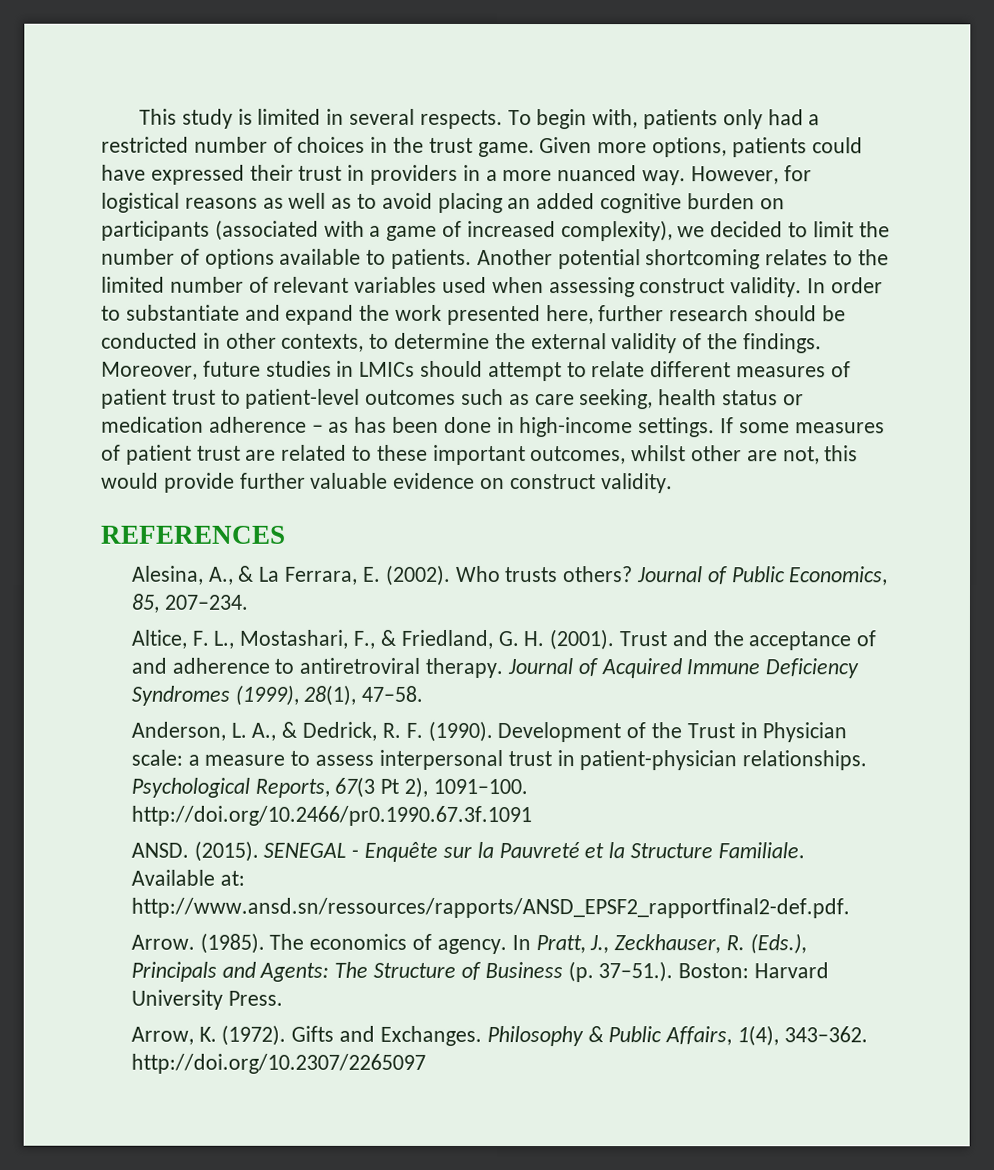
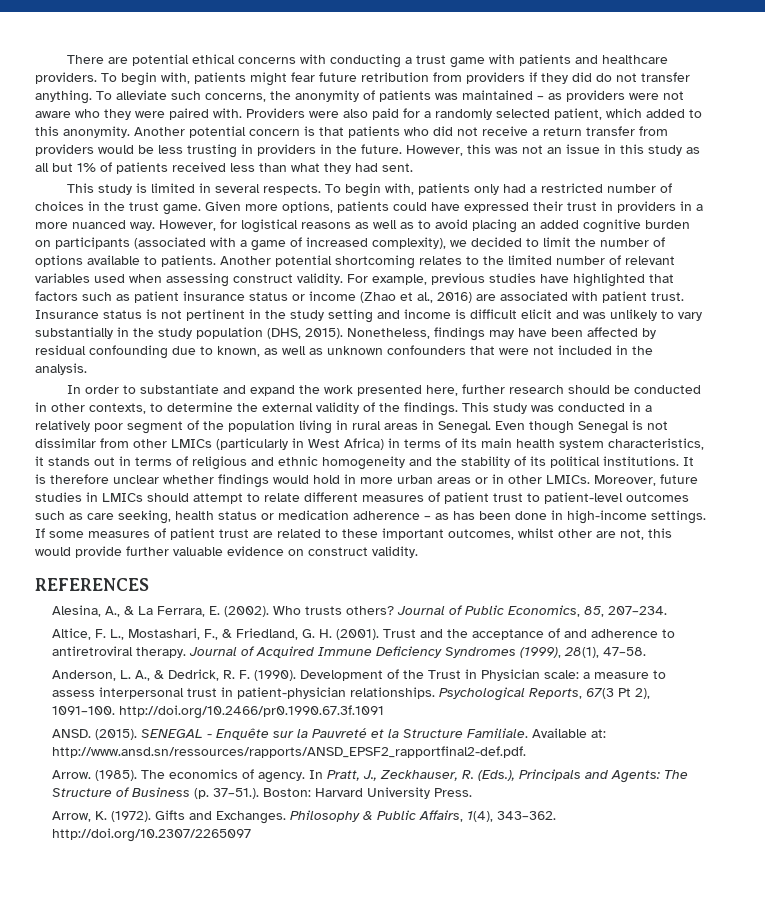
+ There are potential ethical concerns with conducting a trust game with patients and healthcare providers. To begin with, patients might fear future retribution from providers if they did do not transfer anything. To alleviate such concerns, the anonymity of patients was maintained – as providers were not aware who they were paired with. Providers were also paid for a randomly selected patient, which added to this anonymity. Another potential concern is that patients who did not receive a return transfer from providers would be less trusting in providers in the future. However, this was not an issue in this study as all but 1% of patients received less than what they had sent.
- Another potential shortcoming relates to the limited number of relevant variables used when assessing construct validity. In order to substantiate and expand the work presented here, further research should be conducted in other contexts, to determine the external validity of the findings.
+ Another potential shortcoming relates to the limited number of relevant variables used when assessing construct validity. For example, previous studies have highlighted that factors such as patient insurance status or income (Zhao et al., 2016) are associated with patient trust. Insurance status is not pertinent in the study setting and income is difficult elicit and was unlikely to vary substantially in the study population (DHS, 2015). Nonetheless, findings may have been affected by residual confounding due to known, as well as unknown confounders that were not included in the analysis.
+ In order to substantiate and expand the work presented here, further research should be conducted in other contexts, to determine the external validity of the findings.
+ This study was conducted in a relatively poor segment of the population living in rural areas in Senegal. Even though Senegal is not dissimilar from other LMICs (particularly in West Africa) in terms of its main health system characteristics, it stands out in terms of religious and ethnic homogeneity and the stability of its political institutions. It is therefore unclear whether findings would hold in more urban areas or in other LMICs.

